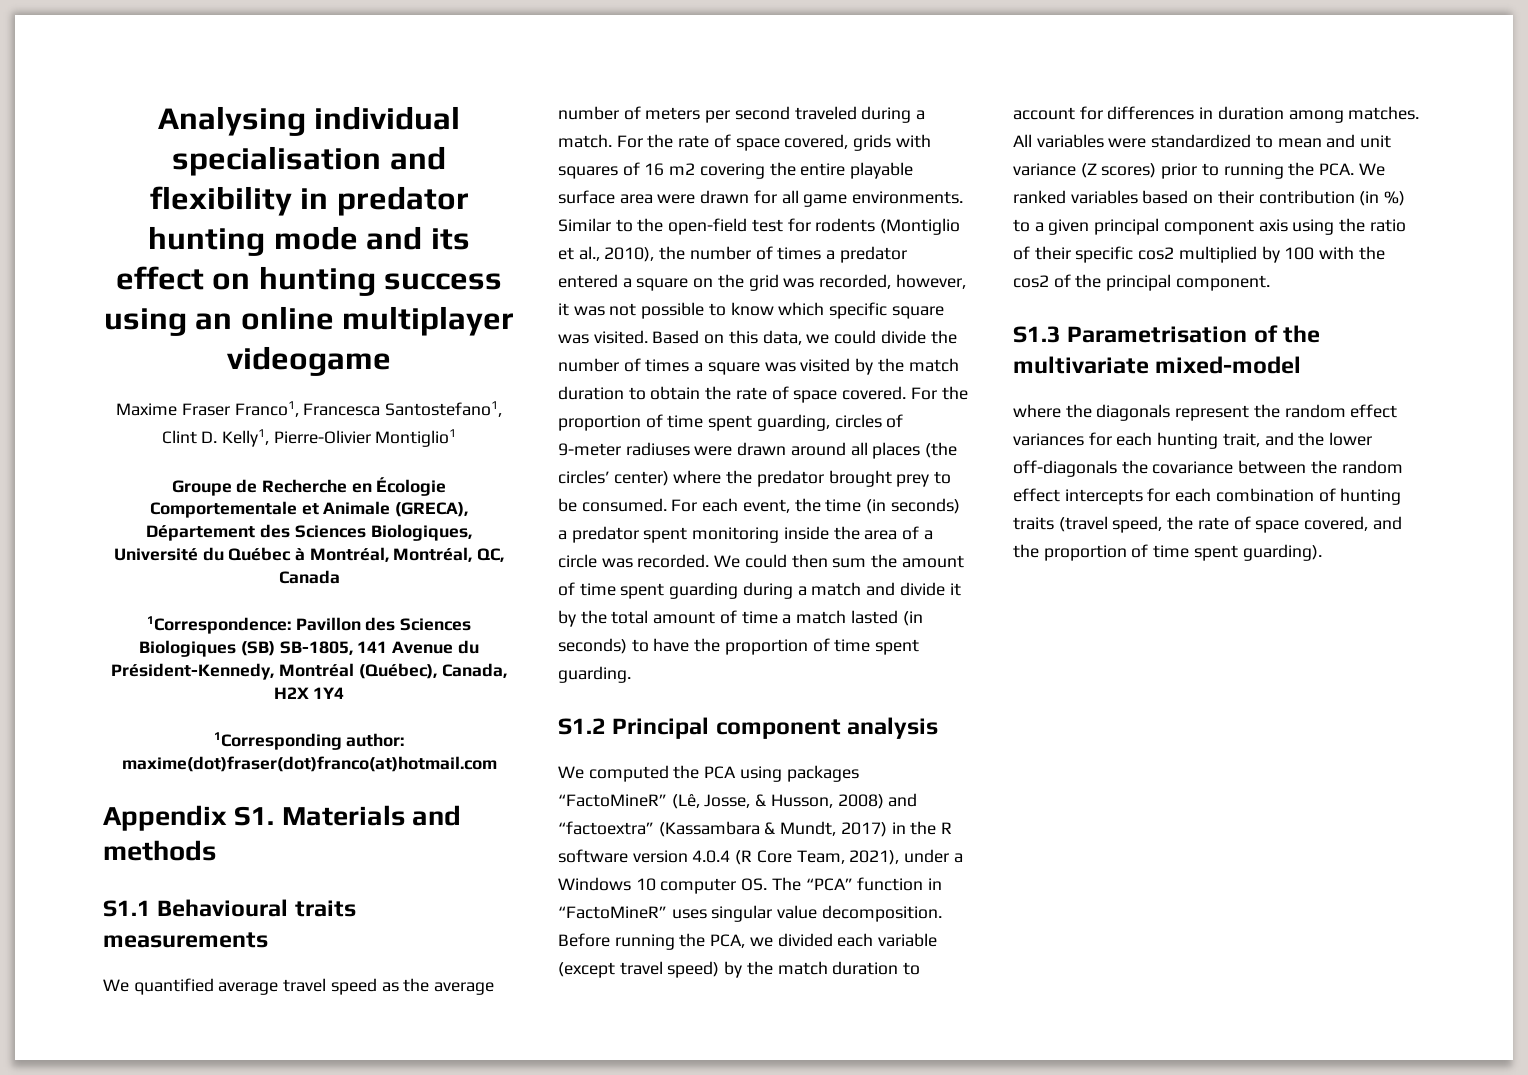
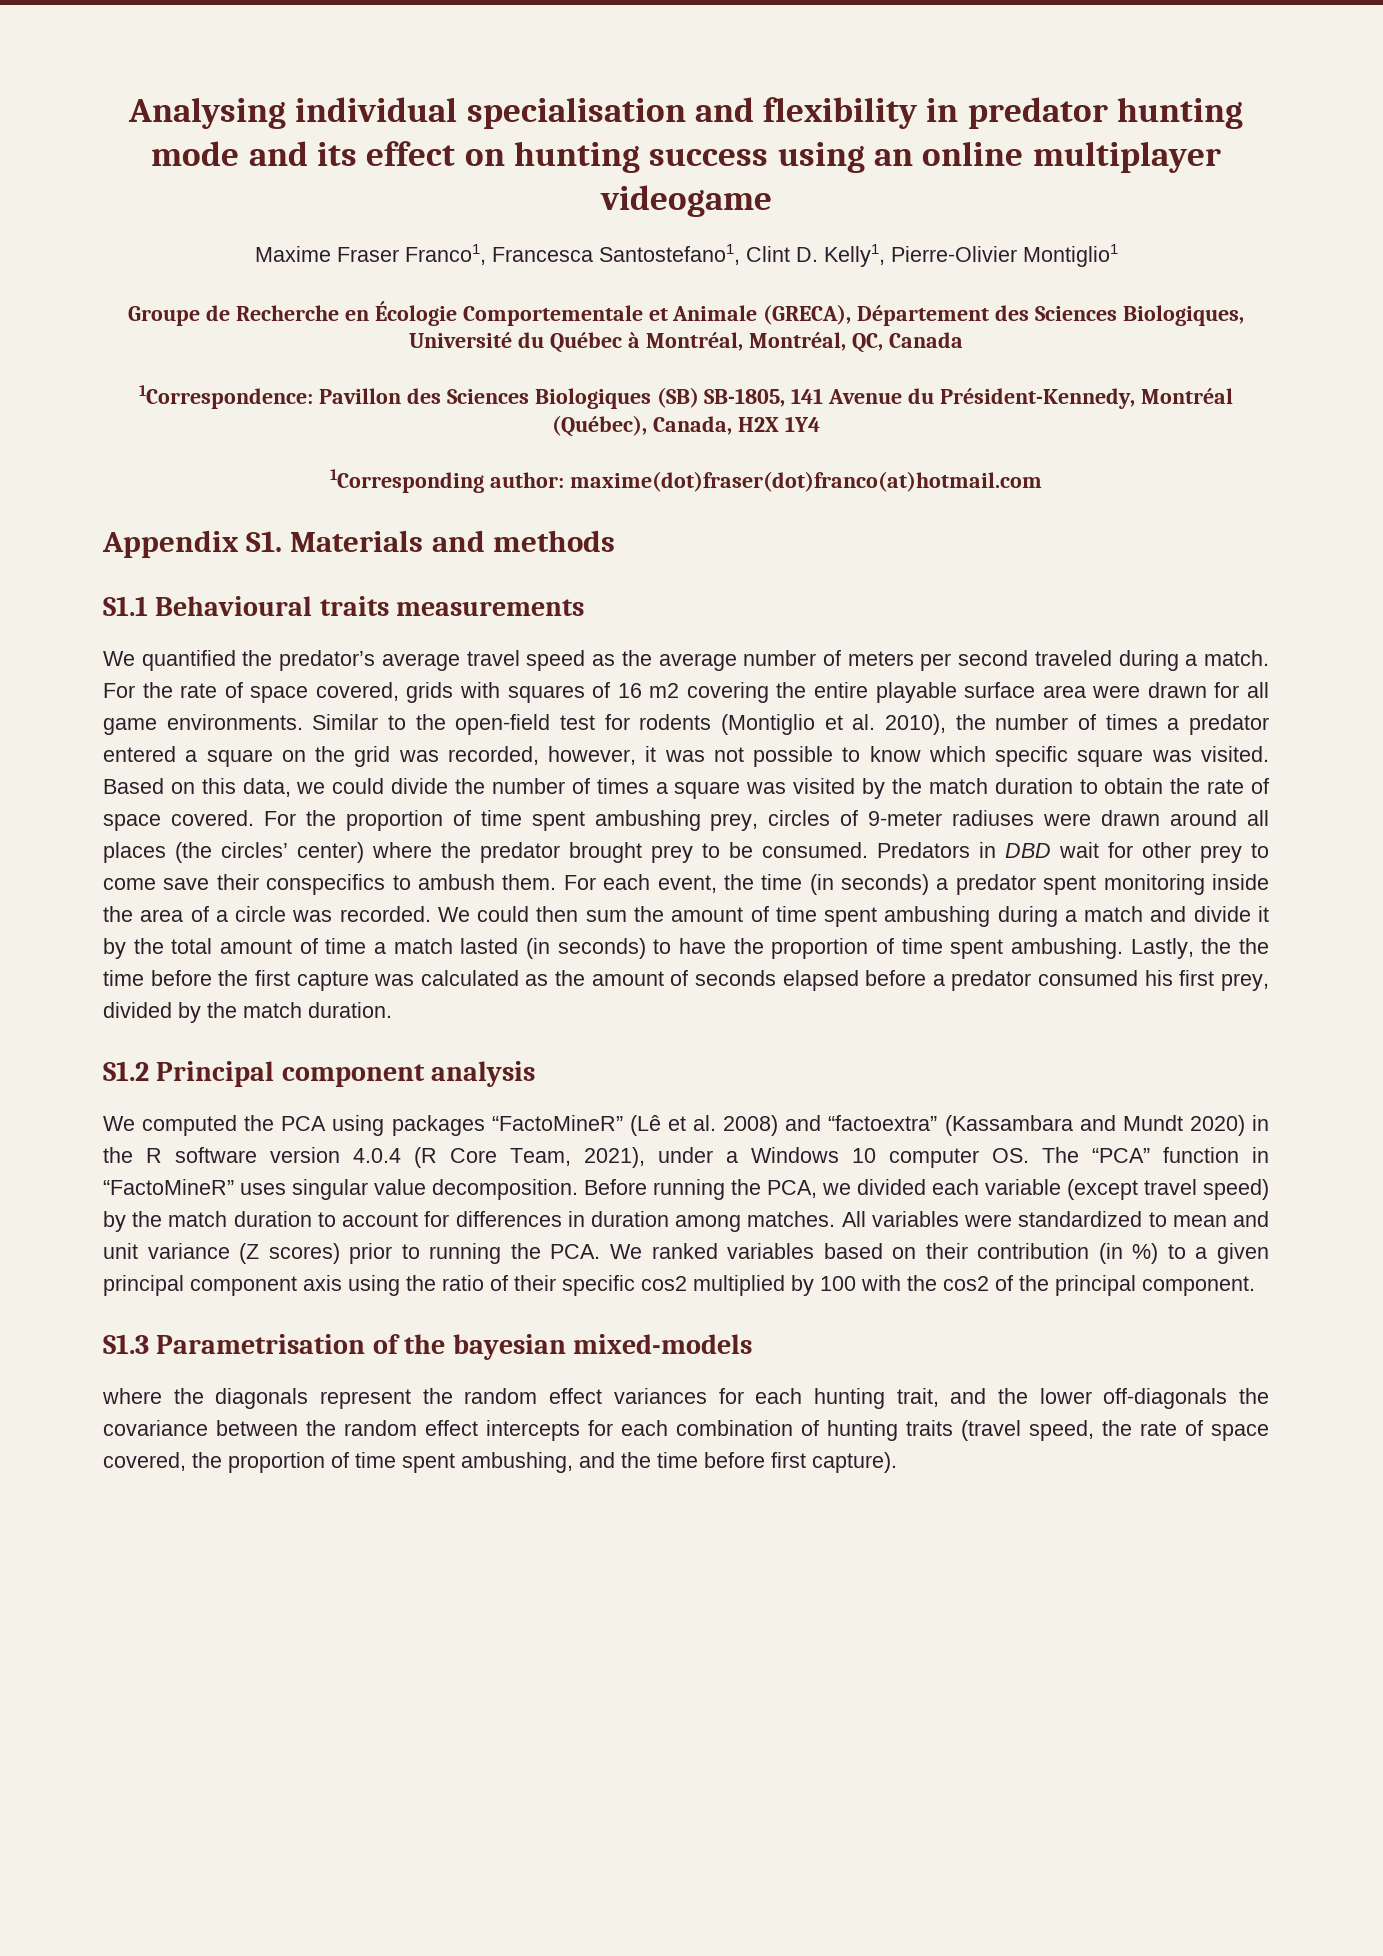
- We quantified average travel speed as the average number of meters per second traveled during a match.
+ We quantified the predator’s average travel speed as the average number of meters per second traveled during a match.
- Similar to the open-field test for rodents (Montiglio et al., 2010), the number of times a predator entered a square on the grid was recorded, however, it was not possible to know which specific square was visited.
+ Similar to the open-field test for rodents (Montiglio et al. 2010), the number of times a predator entered a square on the grid was recorded, however, it was not possible to know which specific square was visited.
- For the proportion of time spent guarding, circles of 9-meter radiuses were drawn around all places (the circles’ center) where the predator brought prey to be consumed.
+ For the proportion of time spent ambushing prey, circles of 9-meter radiuses were drawn around all places (the circles’ center) where the predator brought prey to be consumed.
+ Predators in DBD wait for other prey to come save their conspecifics to ambush them.
- We could then sum the amount of time spent guarding during a match and divide it by the total amount of time a match lasted (in seconds) to have the proportion of time spent guarding.
+ We could then sum the amount of time spent ambushing during a match and divide it by the total amount of time a match lasted (in seconds) to have the proportion of time spent ambushing. Lastly, the the time before the first capture was calculated as the amount of seconds elapsed before a predator consumed his first prey, divided by the match duration.
- We computed the PCA using packages “FactoMineR” (Lê, Josse, & Husson, 2008) and “factoextra” (Kassambara & Mundt, 2017) in the R software version 4.0.4 (R Core Team, 2021), under a Windows 10 computer OS. The “PCA” function in “FactoMineR” uses singular value decomposition.
+ We computed the PCA using packages “FactoMineR” (Lê et al. 2008) and “factoextra” (Kassambara and Mundt 2020) in the R software version 4.0.4 (R Core Team, 2021), under a Windows 10 computer OS. The “PCA” function in “FactoMineR” uses singular value decomposition.
- S1.3 Parametrisation of the multivariate mixed-model
+ S1.3 Parametrisation of the bayesian mixed-models
- where the diagonals represent the random effect variances for each hunting trait, and the lower off-diagonals the covariance between the random effect intercepts for each combination of hunting traits (travel speed, the rate of space covered, and the proportion of time spent guarding).
+ where the diagonals represent the random effect variances for each hunting trait, and the lower off-diagonals the covariance between the random effect intercepts for each combination of hunting traits (travel speed, the rate of space covered, the proportion of time spent ambushing, and the time before first capture).

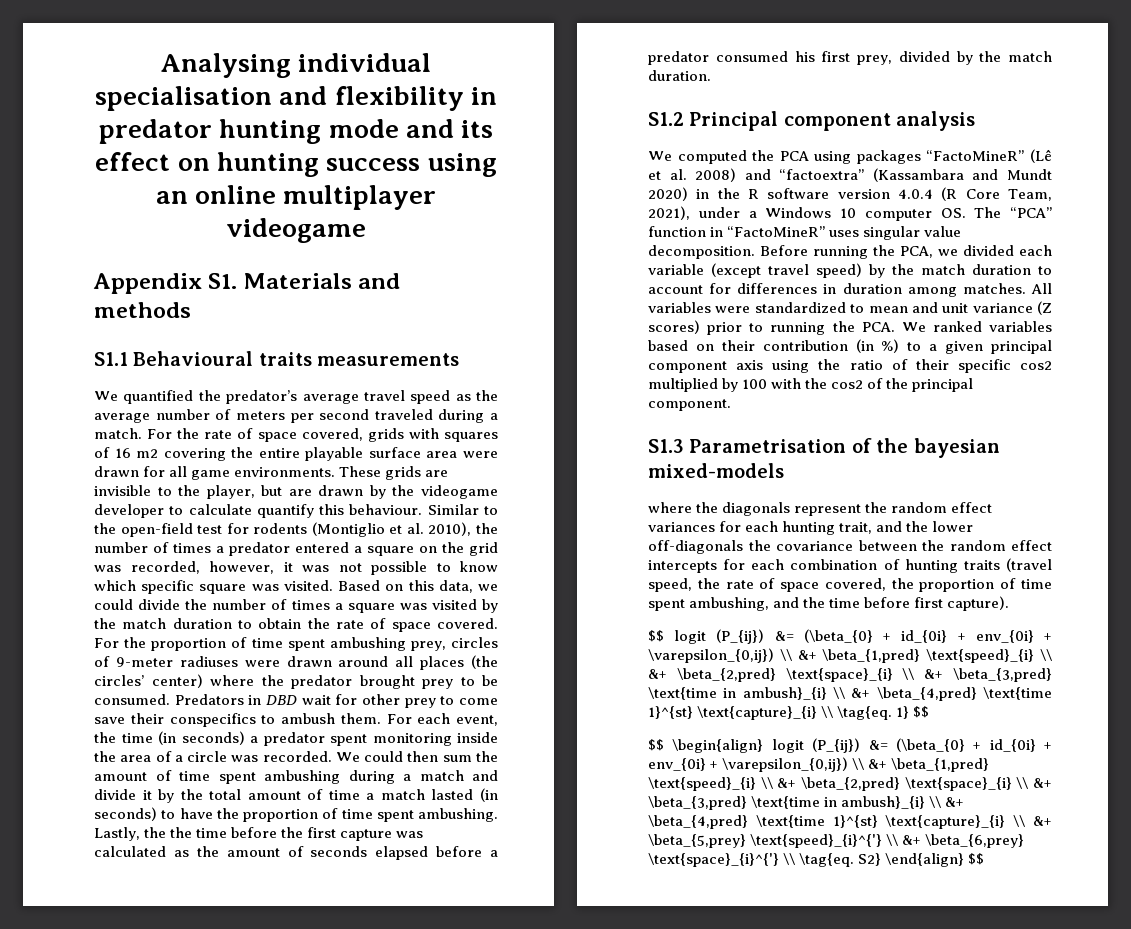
- Maxime Fraser Franco1, Francesca Santostefano1, Clint D. Kelly1, Pierre-Olivier Montiglio1
- Groupe de Recherche en Écologie Comportementale et Animale (GRECA), Département des Sciences Biologiques, Université du Québec à Montréal, Montréal, QC, Canada
- 1Correspondence: Pavillon des Sciences Biologiques (SB) SB-1805, 141 Avenue du Président-Kennedy, Montréal (Québec), Canada, H2X 1Y4
- 1Corresponding author: maxime(dot)fraser(dot)franco(at)hotmail.com
+ These grids are invisible to the player, but are drawn by the videogame developer to calculate quantify this behaviour.
+ $$ logit (P_{ij}) &= (\beta_{0} + id_{0i} + env_{0i} + \varepsilon_{0,ij}) \\ &+ \beta_{1,pred} \text{speed}_{i} \\ &+ \beta_{2,pred} \text{space}_{i} \\ &+ \beta_{3,pred} \text{time in ambush}_{i} \\ &+ \beta_{4,pred} \text{time 1}^{st} \text{capture}_{i} \\ \tag{eq. 1} $$
+ $$ \begin{align} logit (P_{ij}) &= (\beta_{0} + id_{0i} + env_{0i} + \varepsilon_{0,ij}) \\ &+ \beta_{1,pred} \text{speed}_{i} \\ &+ \beta_{2,pred} \text{space}_{i} \\ &+ \beta_{3,pred} \text{time in ambush}_{i} \\ &+ \beta_{4,pred} \text{time 1}^{st} \text{capture}_{i} \\ &+ \beta_{5,prey} \text{speed}_{i}^{'} \\ &+ \beta_{6,prey} \text{space}_{i}^{'} \\ \tag{eq. S2} \end{align} $$

